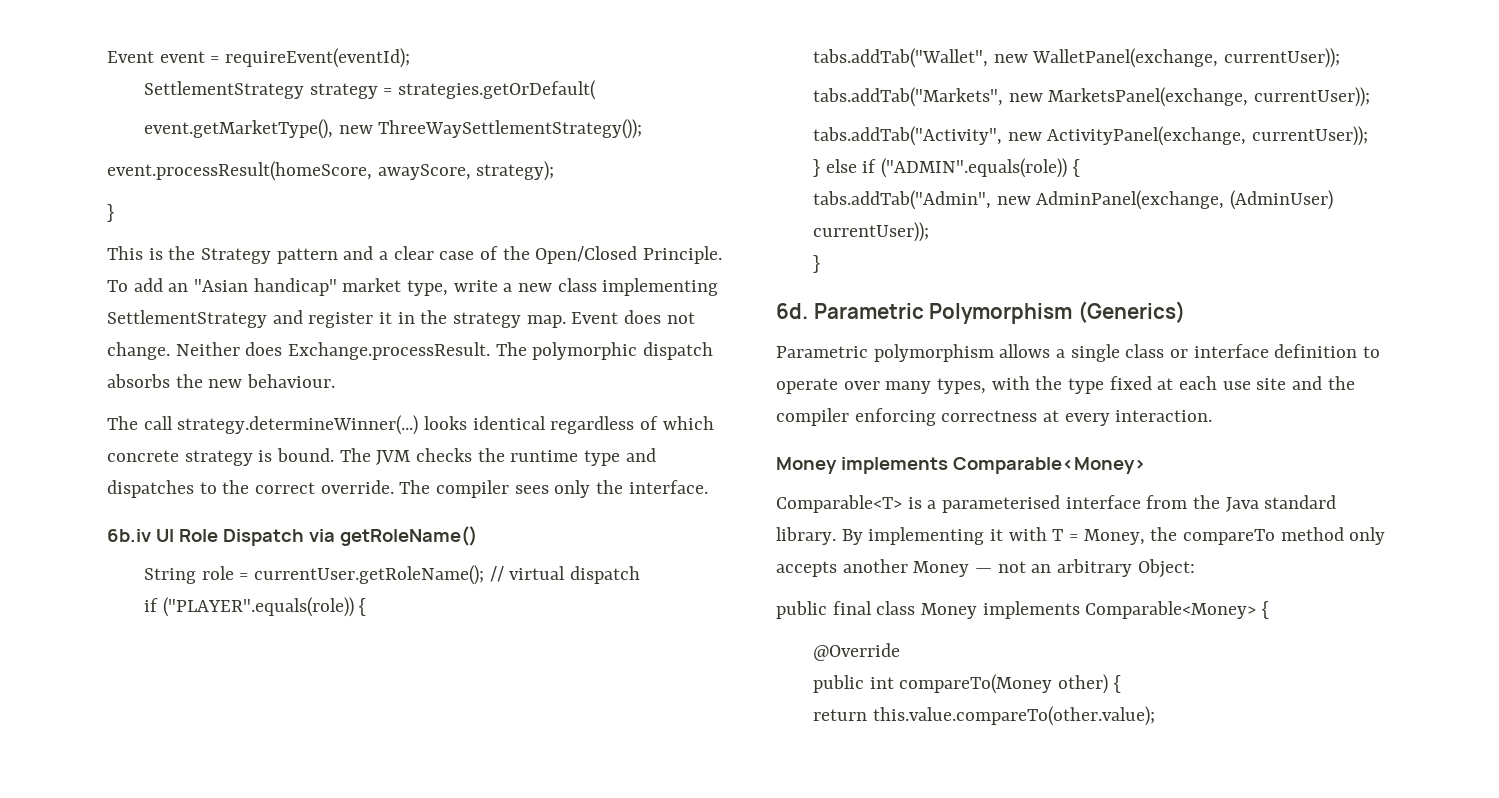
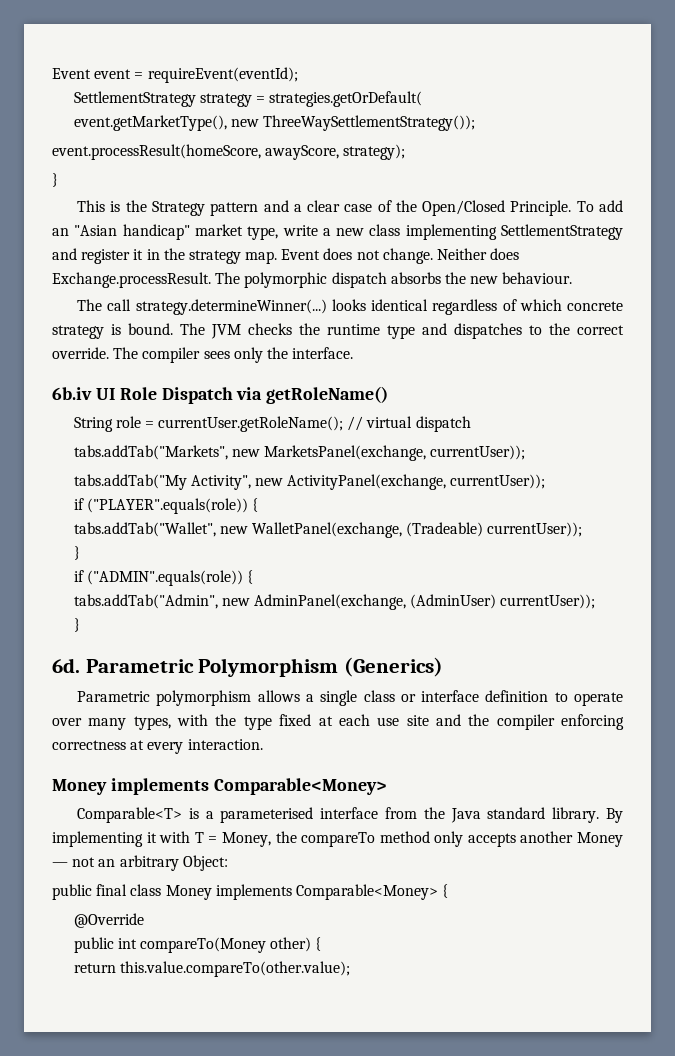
+ tabs.addTab("Markets", new MarketsPanel(exchange, currentUser));
+ tabs.addTab("My Activity", new ActivityPanel(exchange, currentUser));
- tabs.addTab("Wallet", new WalletPanel(exchange, currentUser));
- tabs.addTab("Markets", new MarketsPanel(exchange, currentUser));
- tabs.addTab("Activity", new ActivityPanel(exchange, currentUser));
- } else if ("ADMIN".equals(role)) {
+ tabs.addTab("Wallet", new WalletPanel(exchange, (Tradeable) currentUser));
+ }
+ if ("ADMIN".equals(role)) {

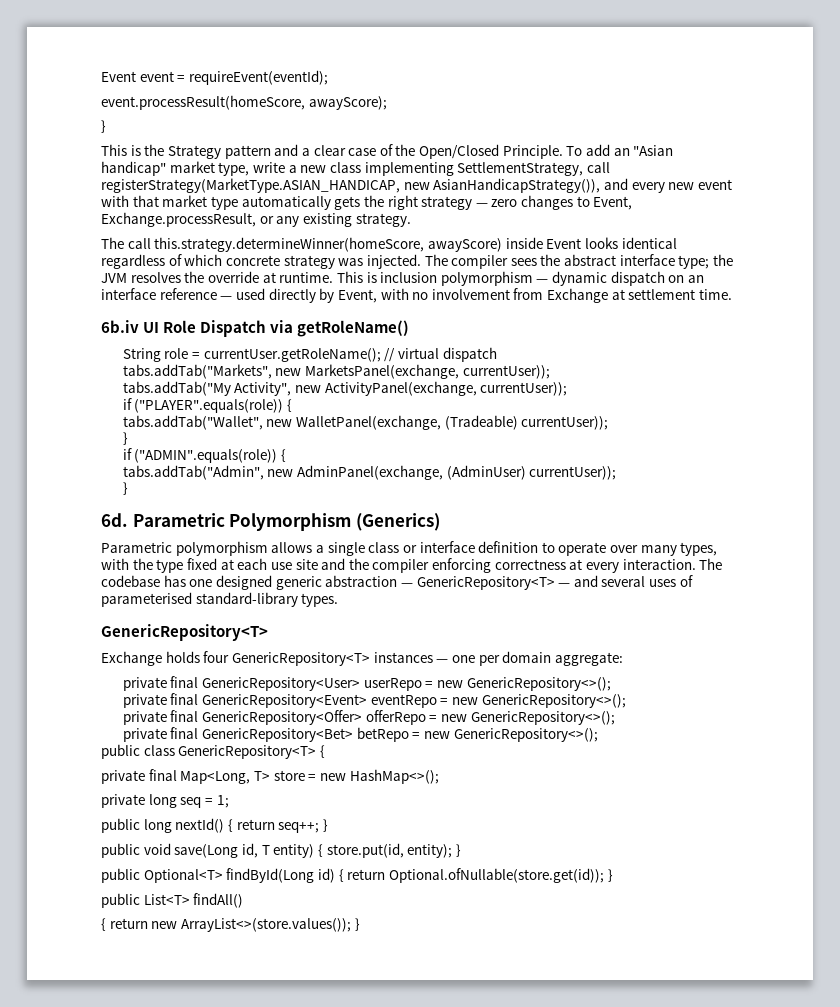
- SettlementStrategy strategy = strategies.getOrDefault(
- event.getMarketType(), new ThreeWaySettlementStrategy());
- event.processResult(homeScore, awayScore, strategy);
+ event.processResult(homeScore, awayScore);
- To add an "Asian handicap" market type, write a new class implementing SettlementStrategy and register it in the strategy map. Event does not change. Neither does Exchange.processResult. The polymorphic dispatch absorbs the new behaviour.
- The call strategy.determineWinner(...) looks identical regardless of which concrete strategy is bound. The JVM checks the runtime type and dispatches to the correct override. The compiler sees only the interface.
+ To add an "Asian handicap" market type, write a new class implementing SettlementStrategy, call registerStrategy(MarketType.ASIAN_HANDICAP, new AsianHandicapStrategy()), and every new event with that market type automatically gets the right strategy — zero changes to Event, Exchange.processResult, or any existing strategy.
+ The call this.strategy.determineWinner(homeScore, awayScore) inside Event looks identical regardless of which concrete strategy was injected. The compiler sees the abstract interface type; the JVM resolves the override at runtime. This is inclusion polymorphism — dynamic dispatch on an interface reference — used directly by Event, with no involvement from Exchange at settlement time.
- Parametric polymorphism allows a single class or interface definition to operate over many types, with the type fixed at each use site and the compiler enforcing correctness at every interaction.
- Money implements Comparable<Money>
- Comparable<T> is a parameterised interface from the Java standard library. By implementing it with T = Money, the compareTo method only accepts another Money — not an arbitrary Object:
- public final class Money implements Comparable<Money> {
- @Override
- public int compareTo(Money other) {
- return this.value.compareTo(other.value);
+ Parametric polymorphism allows a single class or interface definition to operate over many types, with the type fixed at each use site and the compiler enforcing correctness at every interaction. The codebase has one designed generic abstraction — GenericRepository<T> — and several uses of parameterised standard-library types.
+ GenericRepository<T>
+ Exchange holds four GenericRepository<T> instances — one per domain aggregate:
+ private final GenericRepository<User> userRepo = new GenericRepository<>();
+ private final GenericRepository<Event> eventRepo = new GenericRepository<>();
+ private final GenericRepository<Offer> offerRepo = new GenericRepository<>();
+ private final GenericRepository<Bet> betRepo = new GenericRepository<>();
+ public class GenericRepository<T> {
+ private final Map<Long, T> store = new HashMap<>();
+ private long seq = 1;
+ public long nextId() { return seq++; }
+ public void save(Long id, T entity) { store.put(id, entity); }
+ public Optional<T> findById(Long id) { return Optional.ofNullable(store.get(id)); }
+ public List<T> findAll()
+ { return new ArrayList<>(store.values()); }

